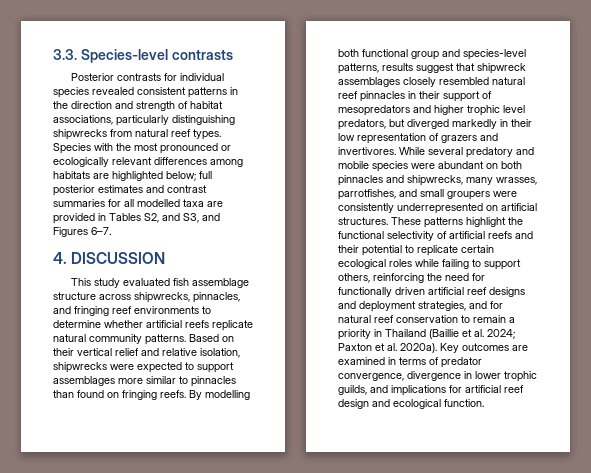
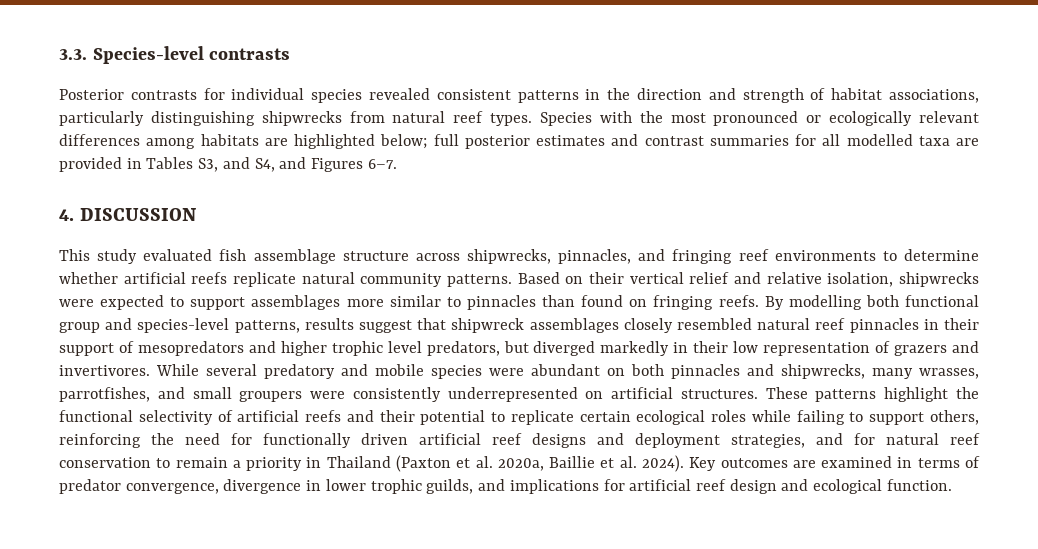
- Species with the most pronounced or ecologically relevant differences among habitats are highlighted below; full posterior estimates and contrast summaries for all modelled taxa are provided in Tables S2, and S3, and Figures 6–7.
+ Species with the most pronounced or ecologically relevant differences among habitats are highlighted below; full posterior estimates and contrast summaries for all modelled taxa are provided in Tables S3, and S4, and Figures 6–7.
- These patterns highlight the functional selectivity of artificial reefs and their potential to replicate certain ecological roles while failing to support others, reinforcing the need for functionally driven artificial reef designs and deployment strategies, and for natural reef conservation to remain a priority in Thailand (Baillie et al. 2024; Paxton et al. 2020a).
+ These patterns highlight the functional selectivity of artificial reefs and their potential to replicate certain ecological roles while failing to support others, reinforcing the need for functionally driven artificial reef designs and deployment strategies, and for natural reef conservation to remain a priority in Thailand (Paxton et al. 2020a, Baillie et al. 2024).

